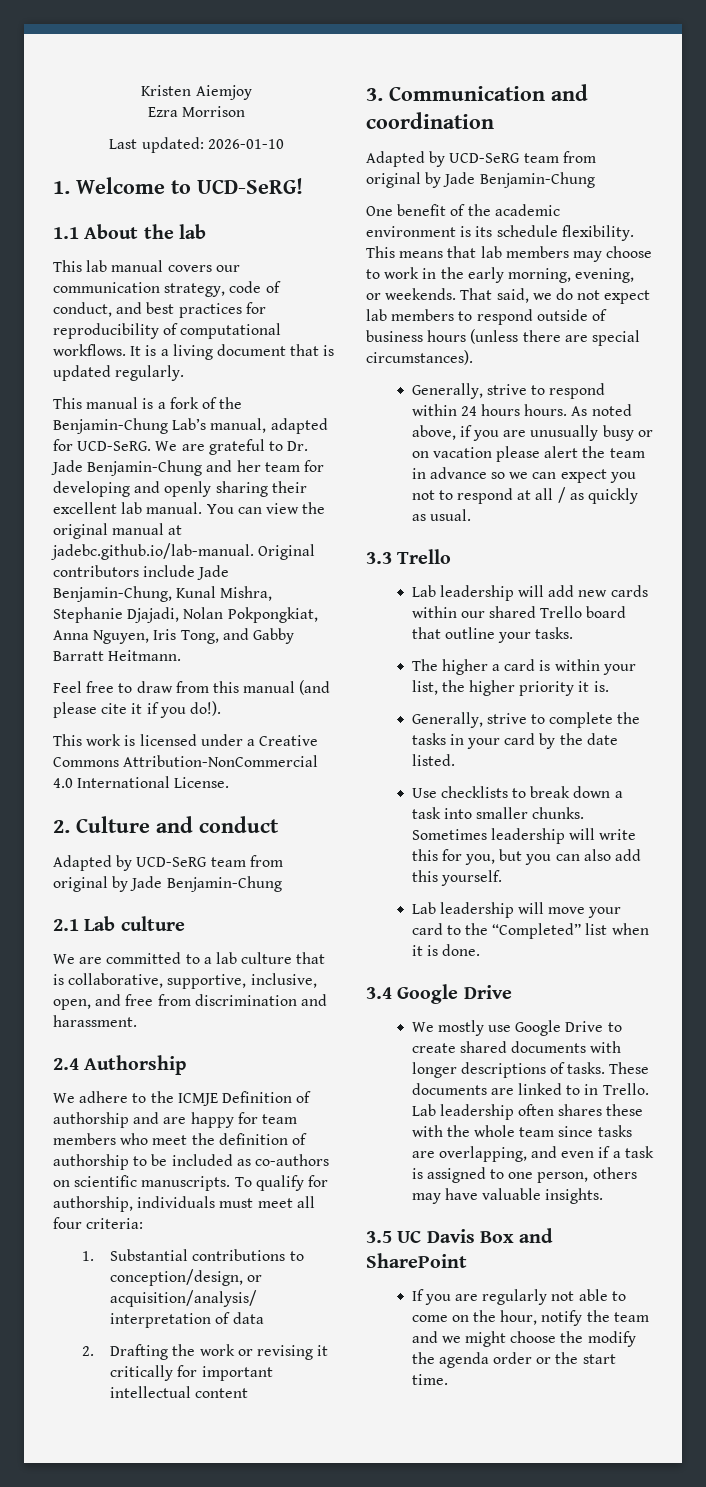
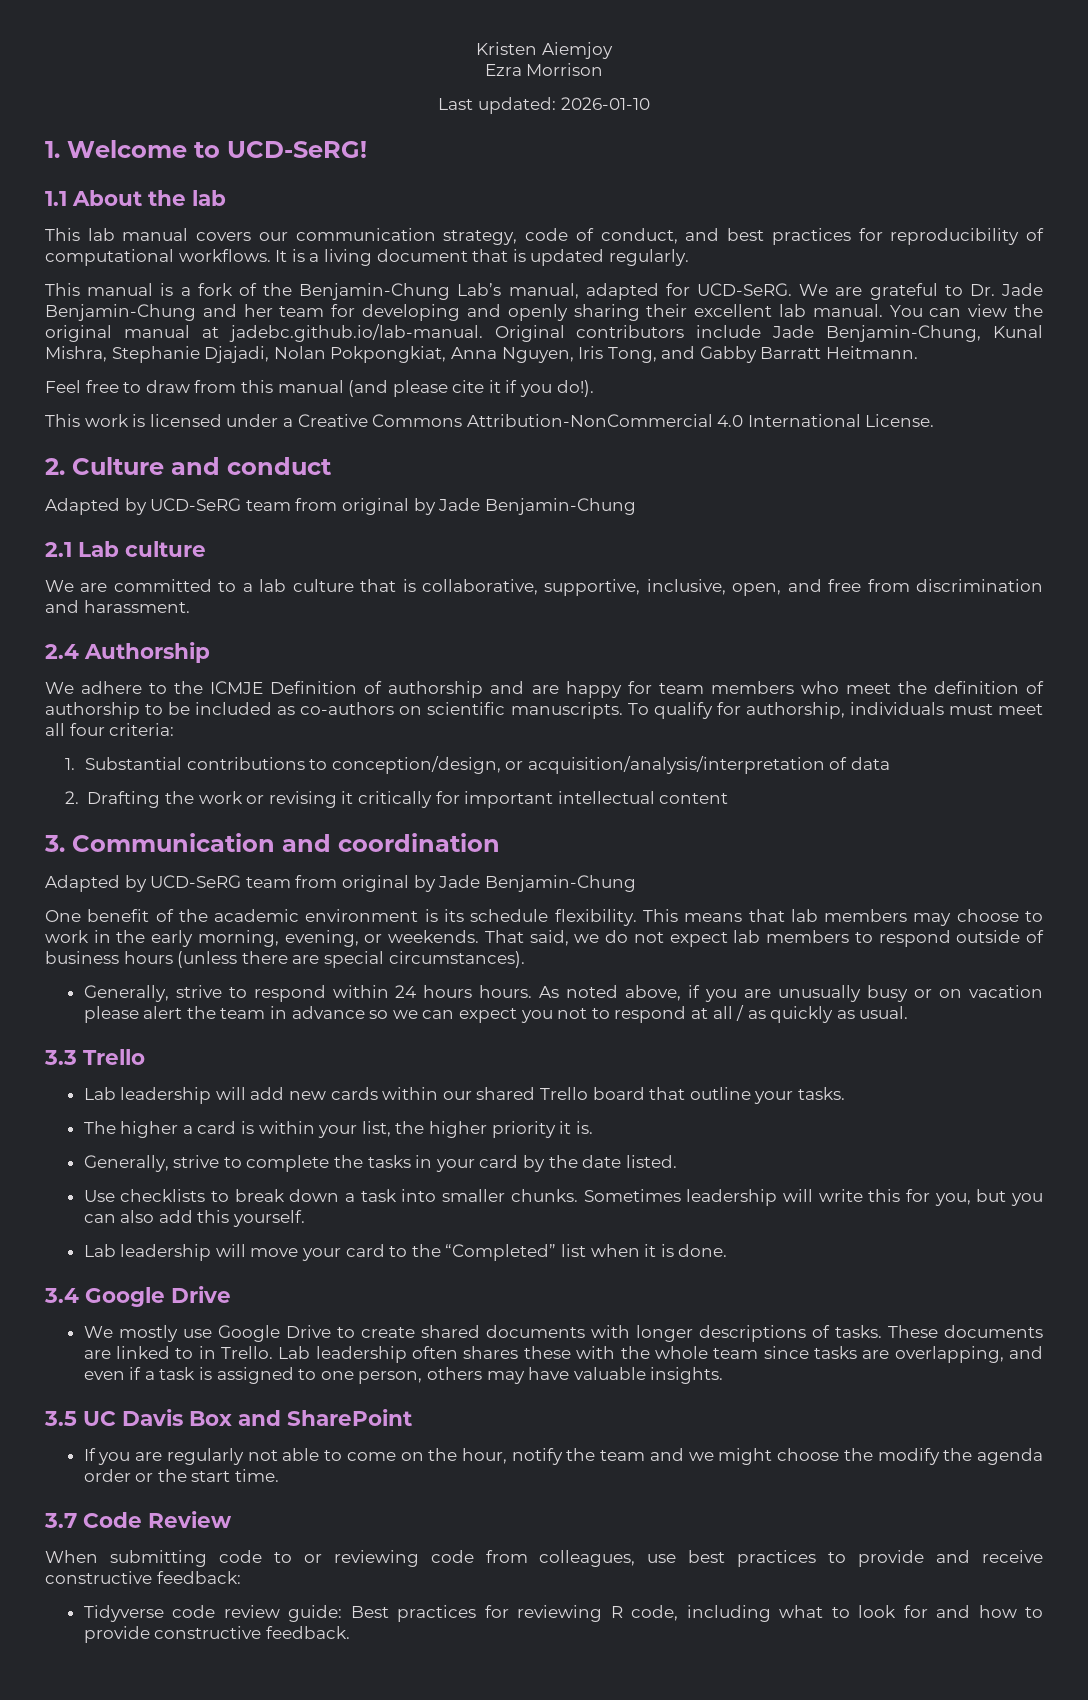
+ 3.7 Code Review
+ When submitting code to or reviewing code from colleagues, use best practices to provide and receive constructive feedback:
+ Tidyverse code review guide: Best practices for reviewing R code, including what to look for and how to provide constructive feedback.

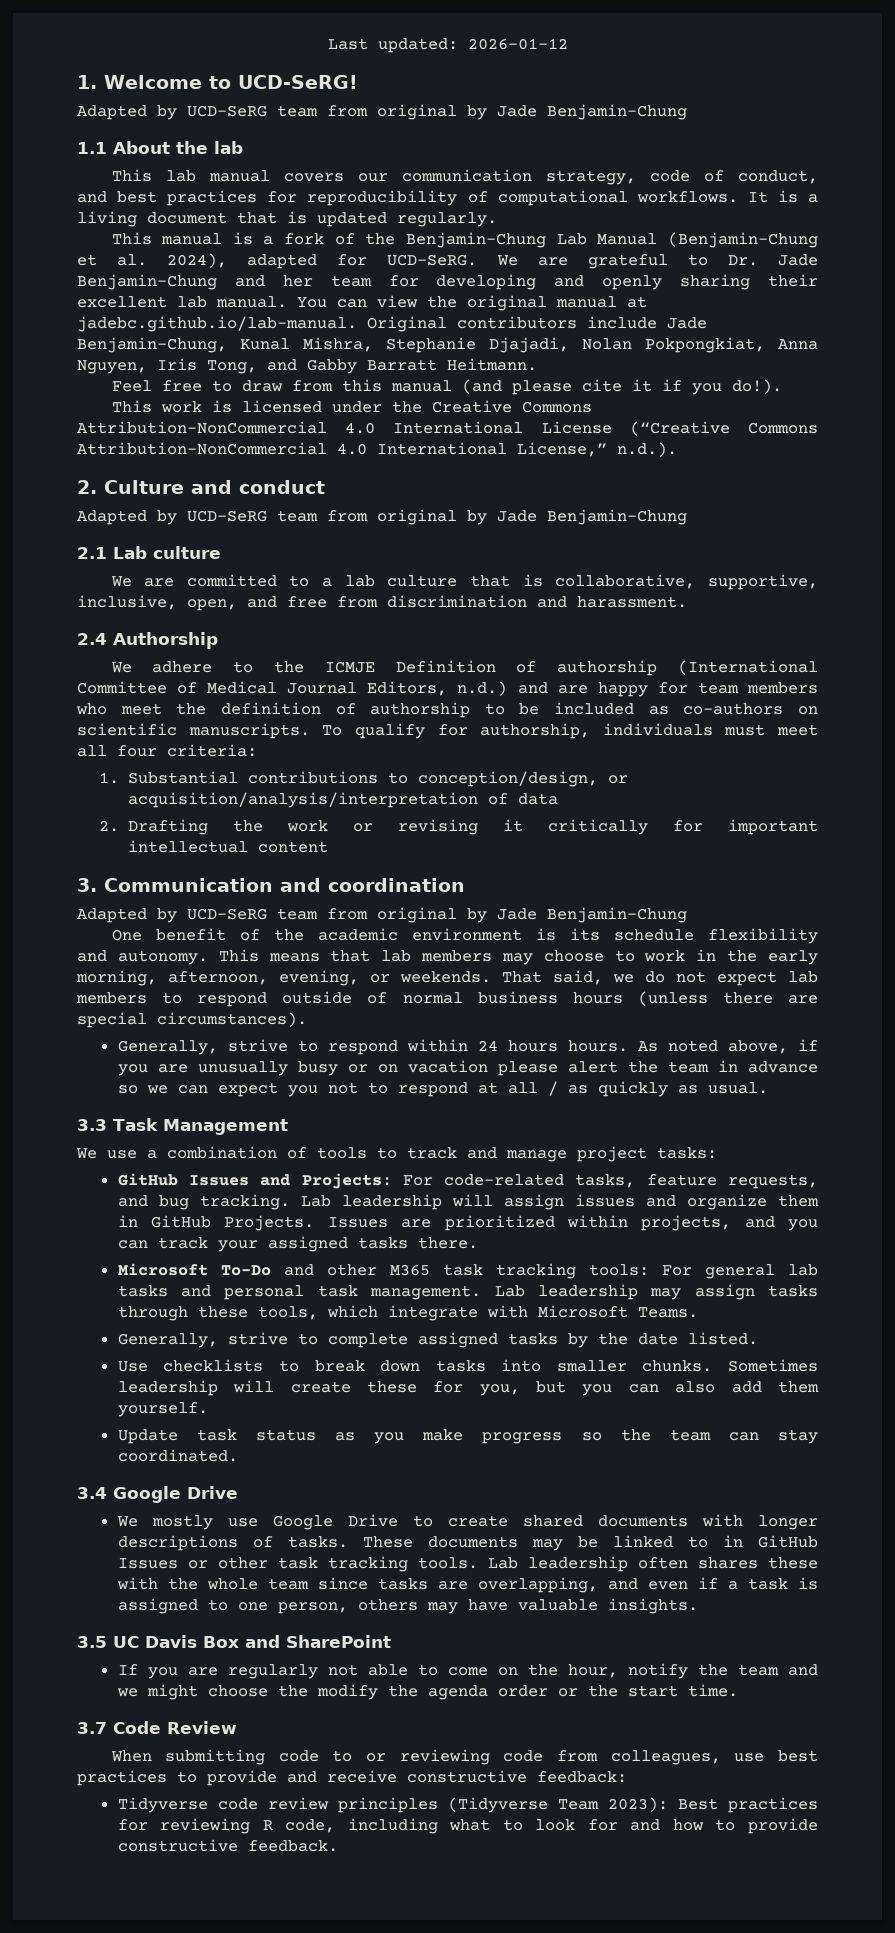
- Kristen Aiemjoy
- Ezra Morrison
- Last updated: 2026-01-10
+ Last updated: 2026-01-12
  1. Welcome to UCD-SeRG!
+ Adapted by UCD-SeRG team from original by Jade Benjamin-Chung
- This manual is a fork of the Benjamin-Chung Lab’s manual, adapted for UCD-SeRG.
+ This manual is a fork of the Benjamin-Chung Lab Manual (Benjamin-Chung et al. 2024), adapted for UCD-SeRG.
- This work is licensed under a Creative Commons Attribution-NonCommercial 4.0 International License.
+ This work is licensed under the Creative Commons Attribution-NonCommercial 4.0 International License (“Creative Commons Attribution-NonCommercial 4.0 International License,” n.d.).
- We adhere to the ICMJE Definition of authorship and are happy for team members who meet the definition of authorship to be included as co-authors on scientific manuscripts.
+ We adhere to the ICMJE Definition of authorship (International Committee of Medical Journal Editors, n.d.) and are happy for team members who meet the definition of authorship to be included as co-authors on scientific manuscripts.
- One benefit of the academic environment is its schedule flexibility.
+ One benefit of the academic environment is its schedule flexibility and autonomy.
- This means that lab members may choose to work in the early morning, evening, or weekends.
+ This means that lab members may choose to work in the early morning, afternoon, evening, or weekends.
- That said, we do not expect lab members to respond outside of business hours (unless there are special circumstances).
+ That said, we do not expect lab members to respond outside of normal business hours (unless there are special circumstances).
- 3.3 Trello
- Lab leadership will add new cards within our shared Trello board that outline your tasks.
- The higher a card is within your list, the higher priority it is.
+ 3.3 Task Management
+ We use a combination of tools to track and manage project tasks:
+ GitHub Issues and Projects: For code-related tasks, feature requests, and bug tracking. Lab leadership will assign issues and organize them in GitHub Projects. Issues are prioritized within projects, and you can track your assigned tasks there.
+ Microsoft To-Do and other M365 task tracking tools: For general lab tasks and personal task management. Lab leadership may assign tasks through these tools, which integrate with Microsoft Teams.
- Generally, strive to complete the tasks in your card by the date listed.
+ Generally, strive to complete assigned tasks by the date listed.
- Use checklists to break down a task into smaller chunks.
+ Use checklists to break down tasks into smaller chunks.
- Sometimes leadership will write this for you, but you can also add this yourself.
+ Sometimes leadership will create these for you, but you can also add them yourself.
- Lab leadership will move your card to the “Completed” list when it is done.
+ Update task status as you make progress so the team can stay coordinated.
- These documents are linked to in Trello.
+ These documents may be linked to in GitHub Issues or other task tracking tools.
- Tidyverse code review guide: Best practices for reviewing R code, including what to look for and how to provide constructive feedback.
+ Tidyverse code review principles (Tidyverse Team 2023): Best practices for reviewing R code, including what to look for and how to provide constructive feedback.

